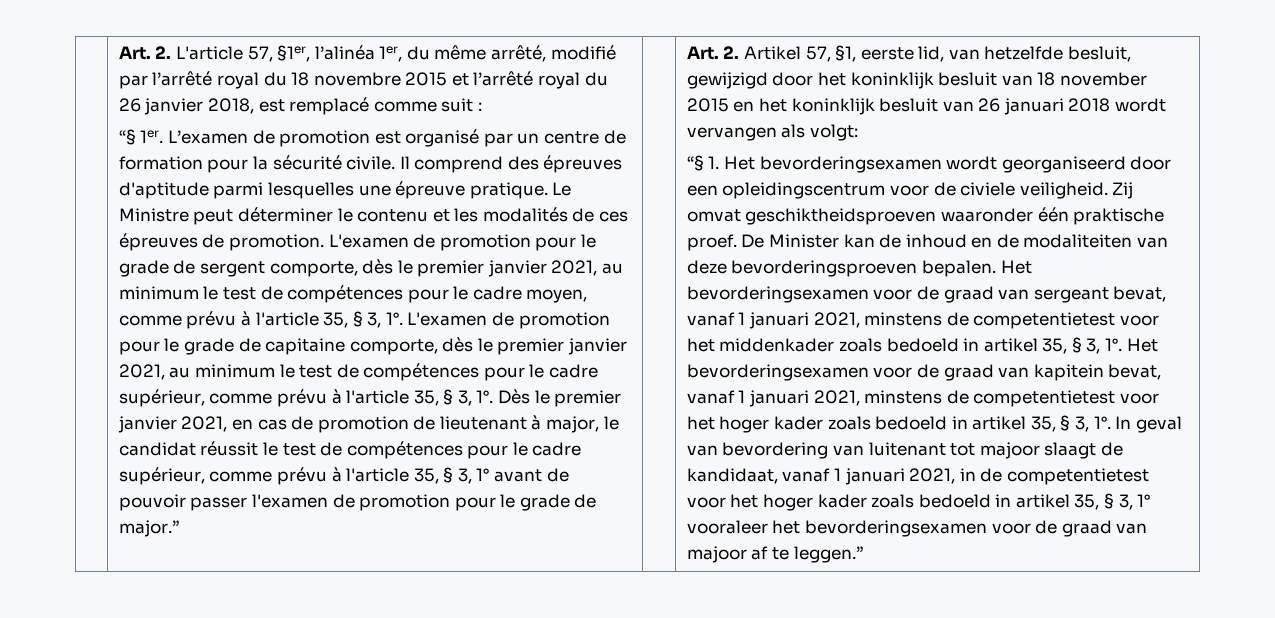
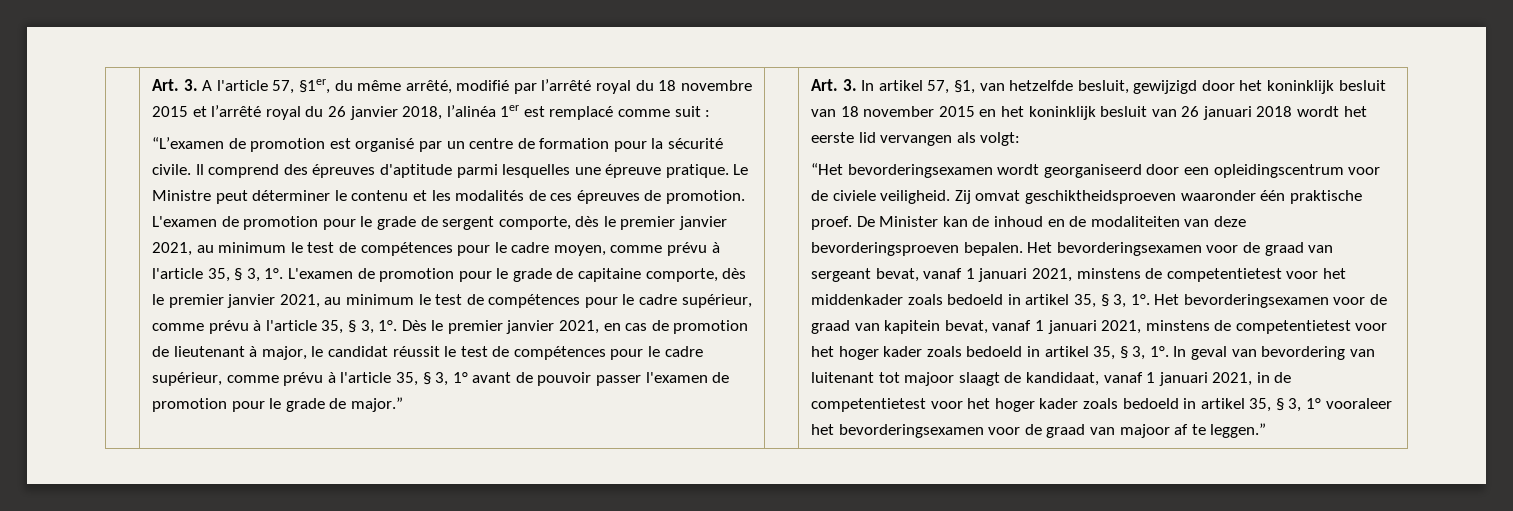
- Art. 2. L'article 57, §1er, l’alinéa 1er, du même arrêté, modifié par l’arrêté royal du 18 novembre 2015 et l’arrêté royal du 26 janvier 2018, est remplacé comme suit :
+ Art. 3. A l'article 57, §1er, du même arrêté, modifié par l’arrêté royal du 18 novembre 2015 et l’arrêté royal du 26 janvier 2018, l’alinéa 1er est remplacé comme suit :
- “§ 1er. L’examen de promotion est organisé par un centre de formation pour la sécurité civile.
+ “L’examen de promotion est organisé par un centre de formation pour la sécurité civile.
- Art. 2. Artikel 57, §1, eerste lid, van hetzelfde besluit, gewijzigd door het koninklijk besluit van 18 november 2015 en het koninklijk besluit van 26 januari 2018 wordt vervangen als volgt:
+ Art. 3. In artikel 57, §1, van hetzelfde besluit, gewijzigd door het koninklijk besluit van 18 november 2015 en het koninklijk besluit van 26 januari 2018 wordt het eerste lid vervangen als volgt:
- “§ 1. Het bevorderingsexamen wordt georganiseerd door een opleidingscentrum voor de civiele veiligheid.
+ “Het bevorderingsexamen wordt georganiseerd door een opleidingscentrum voor de civiele veiligheid.

